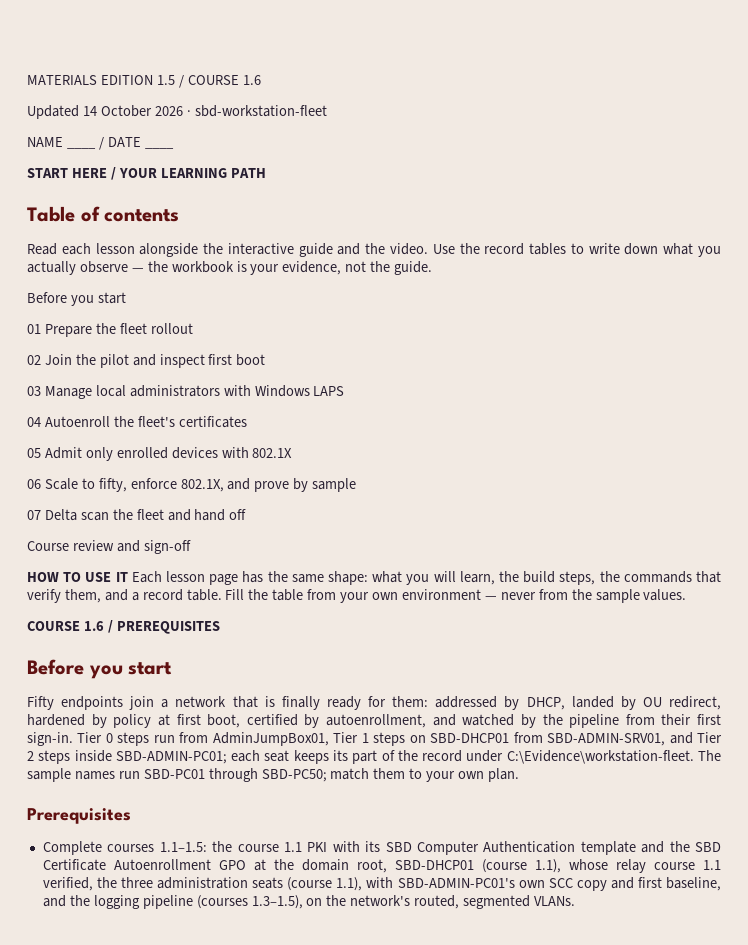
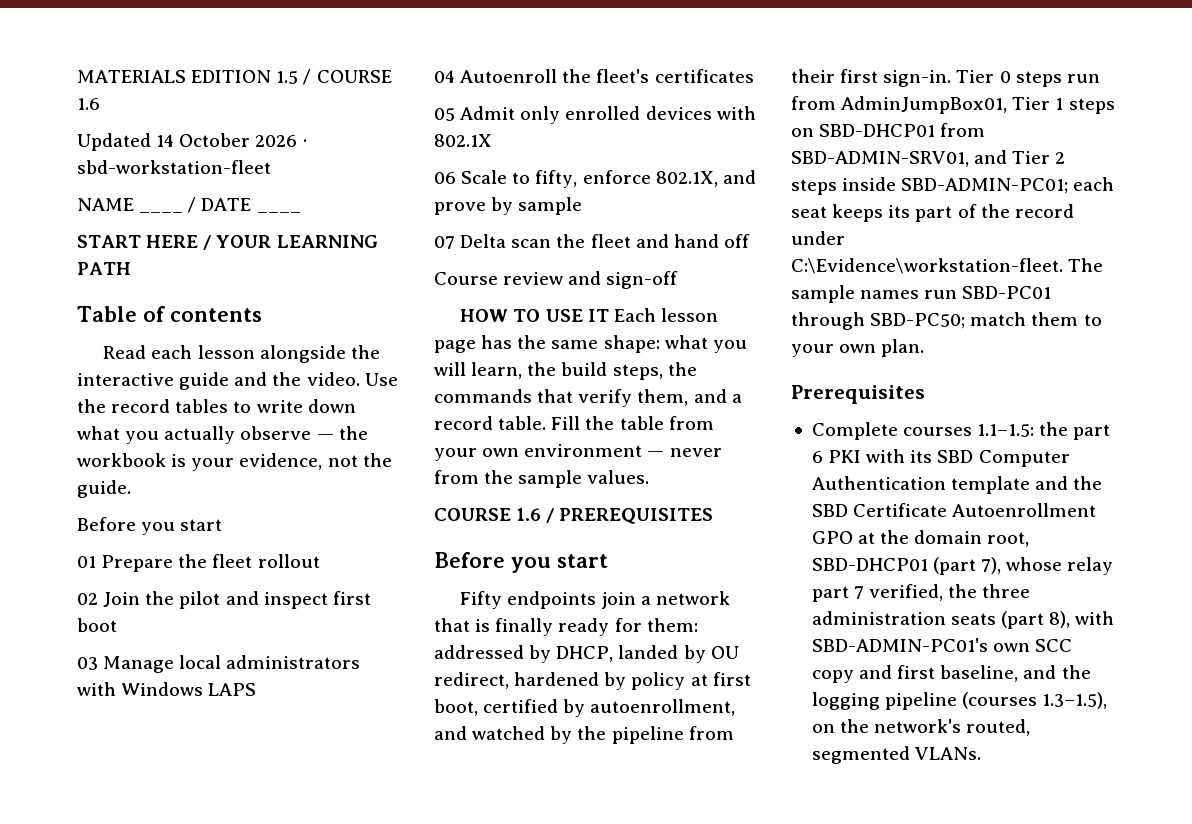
- Complete courses 1.1–1.5: the course 1.1 PKI with its SBD Computer Authentication template and the SBD Certificate Autoenrollment GPO at the domain root, SBD-DHCP01 (course 1.1), whose relay course 1.1 verified, the three administration seats (course 1.1), with SBD-ADMIN-PC01's own SCC copy and first baseline, and the logging pipeline (courses 1.3–1.5), on the network's routed, segmented VLANs.
+ Complete courses 1.1–1.5: the part 6 PKI with its SBD Computer Authentication template and the SBD Certificate Autoenrollment GPO at the domain root, SBD-DHCP01 (part 7), whose relay part 7 verified, the three administration seats (part 8), with SBD-ADMIN-PC01's own SCC copy and first baseline, and the logging pipeline (courses 1.3–1.5), on the network's routed, segmented VLANs.

